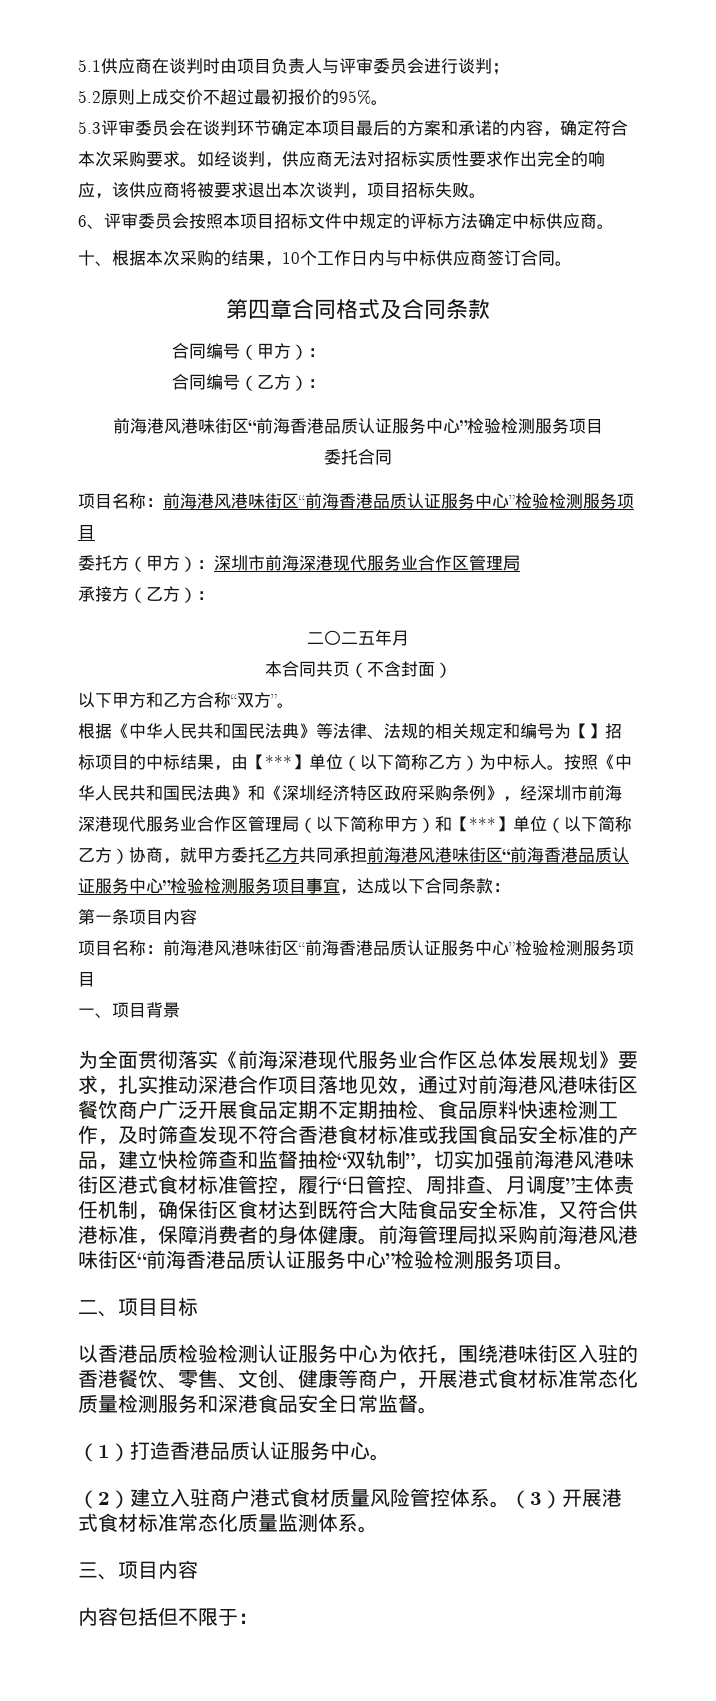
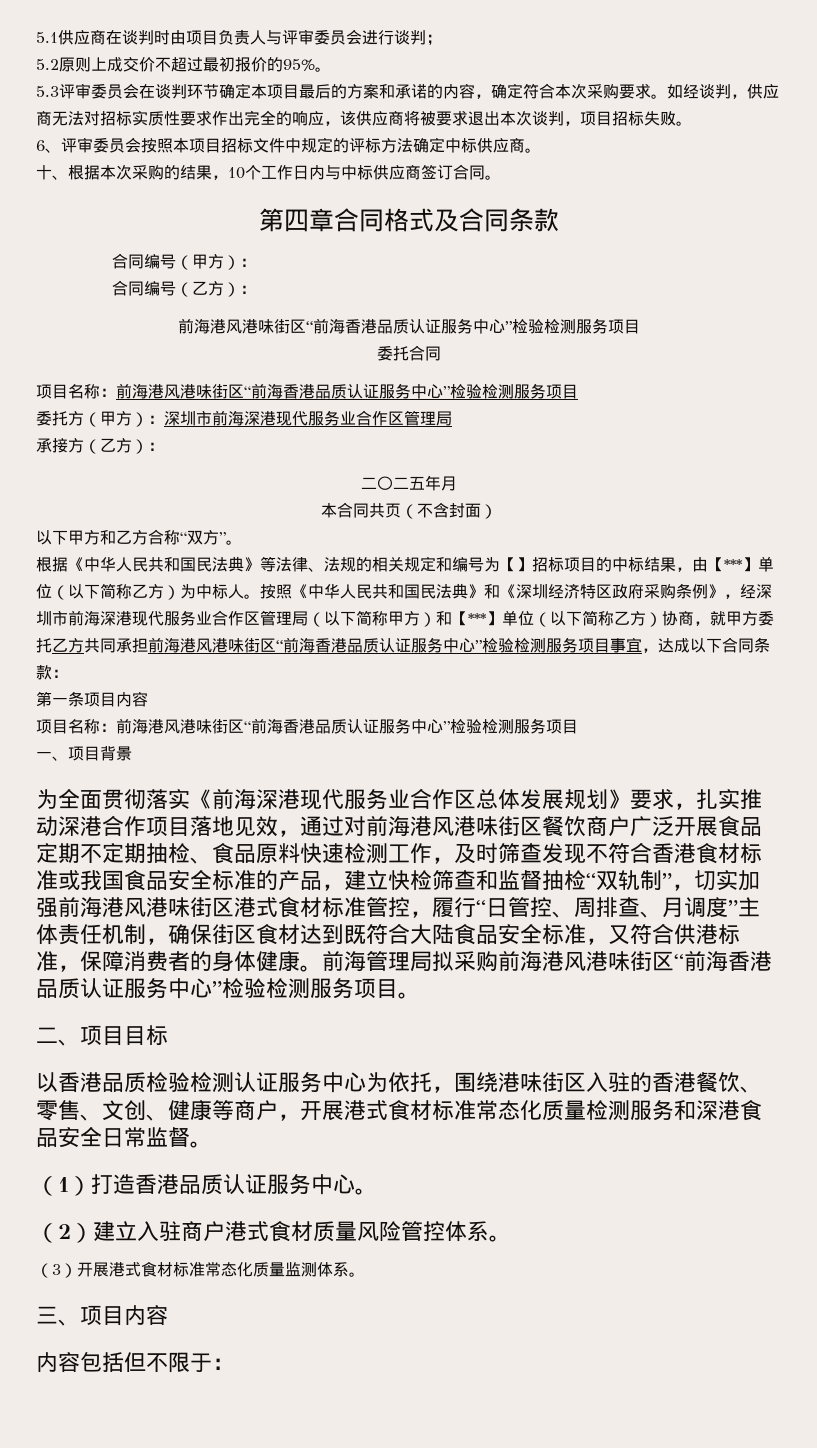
- （2）建立入驻商户港式食材质量风险管控体系。（3）开展港式食材标准常态化质量监测体系。
+ （2）建立入驻商户港式食材质量风险管控体系。
+ （3）开展港式食材标准常态化质量监测体系。

